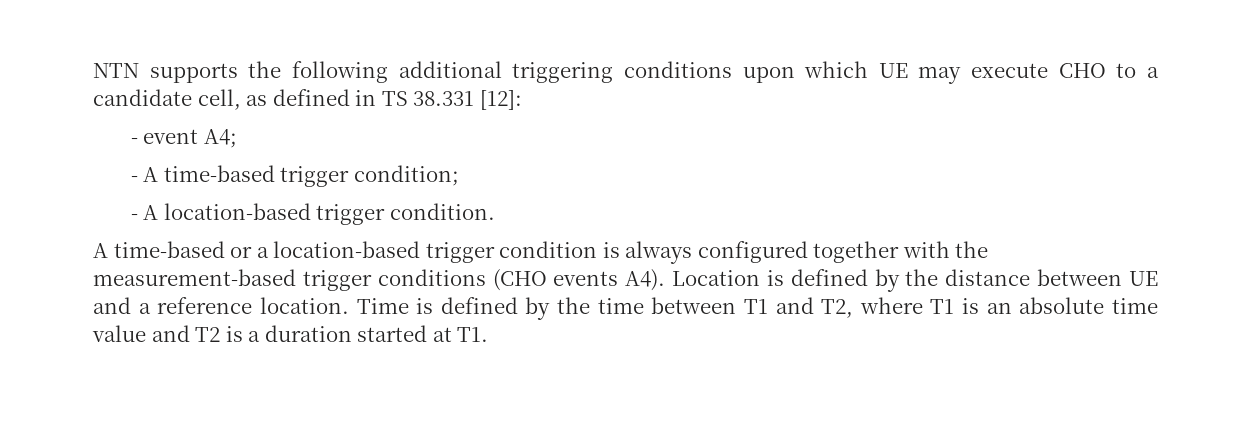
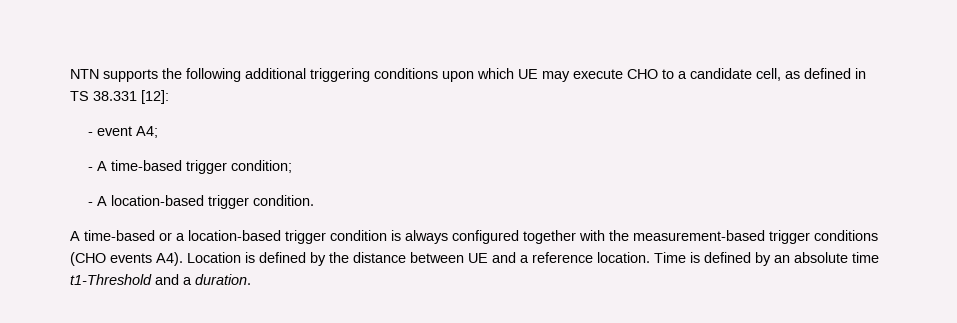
- Time is defined by the time between T1 and T2, where T1 is an absolute time value and T2 is a duration started at T1.
+ Time is defined by an absolute time t1-Threshold and a duration.

